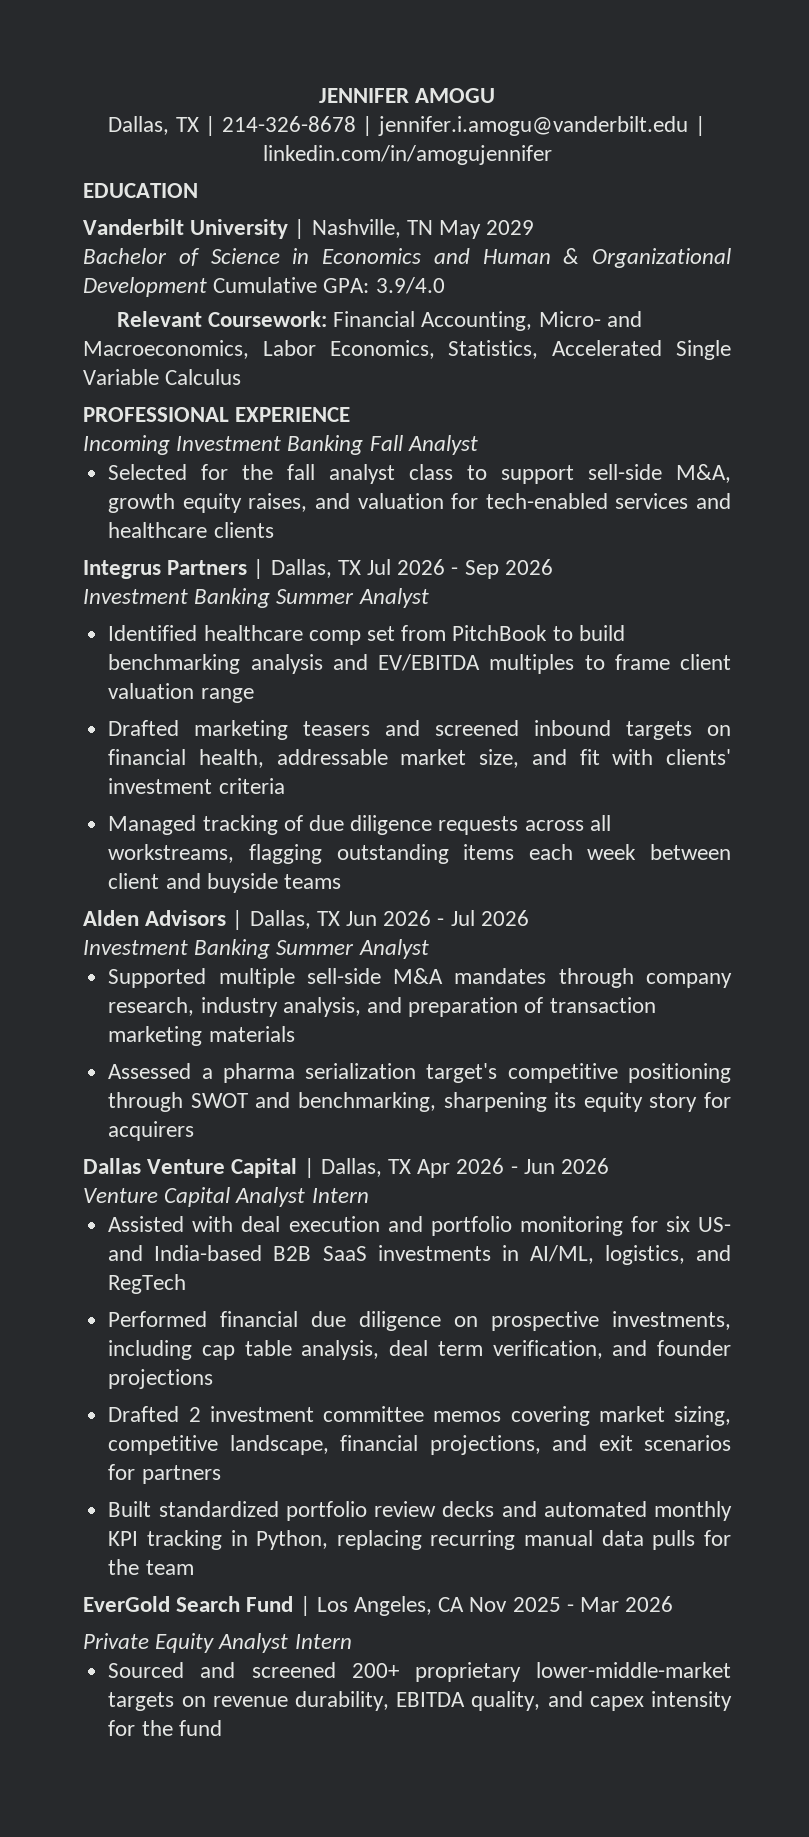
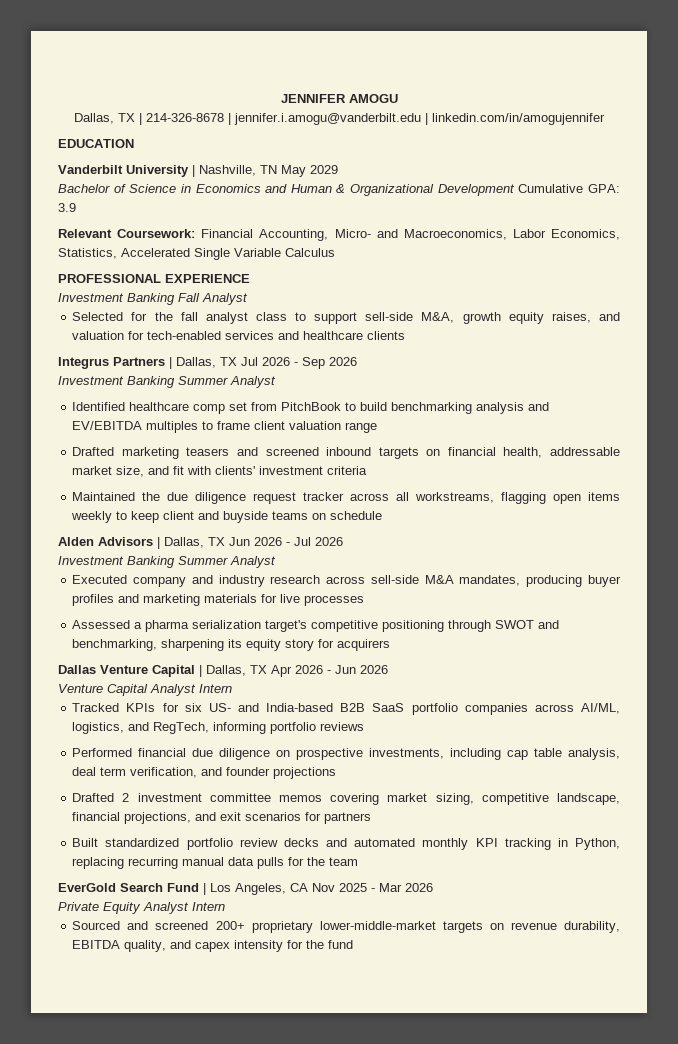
- Bachelor of Science in Economics and Human & Organizational Development Cumulative GPA: 3.9/4.0
+ Bachelor of Science in Economics and Human & Organizational Development Cumulative GPA: 3.9
- Incoming Investment Banking Fall Analyst
+ Investment Banking Fall Analyst
- Managed tracking of due diligence requests across all workstreams, flagging outstanding items each week between client and buyside teams
+ Maintained the due diligence request tracker across all workstreams, flagging open items weekly to keep client and buyside teams on schedule
- Supported multiple sell-side M&A mandates through company research, industry analysis, and preparation of transaction marketing materials
+ Executed company and industry research across sell-side M&A mandates, producing buyer profiles and marketing materials for live processes
- Assisted with deal execution and portfolio monitoring for six US- and India-based B2B SaaS investments in AI/ML, logistics, and RegTech
+ Tracked KPIs for six US- and India-based B2B SaaS portfolio companies across AI/ML, logistics, and RegTech, informing portfolio reviews

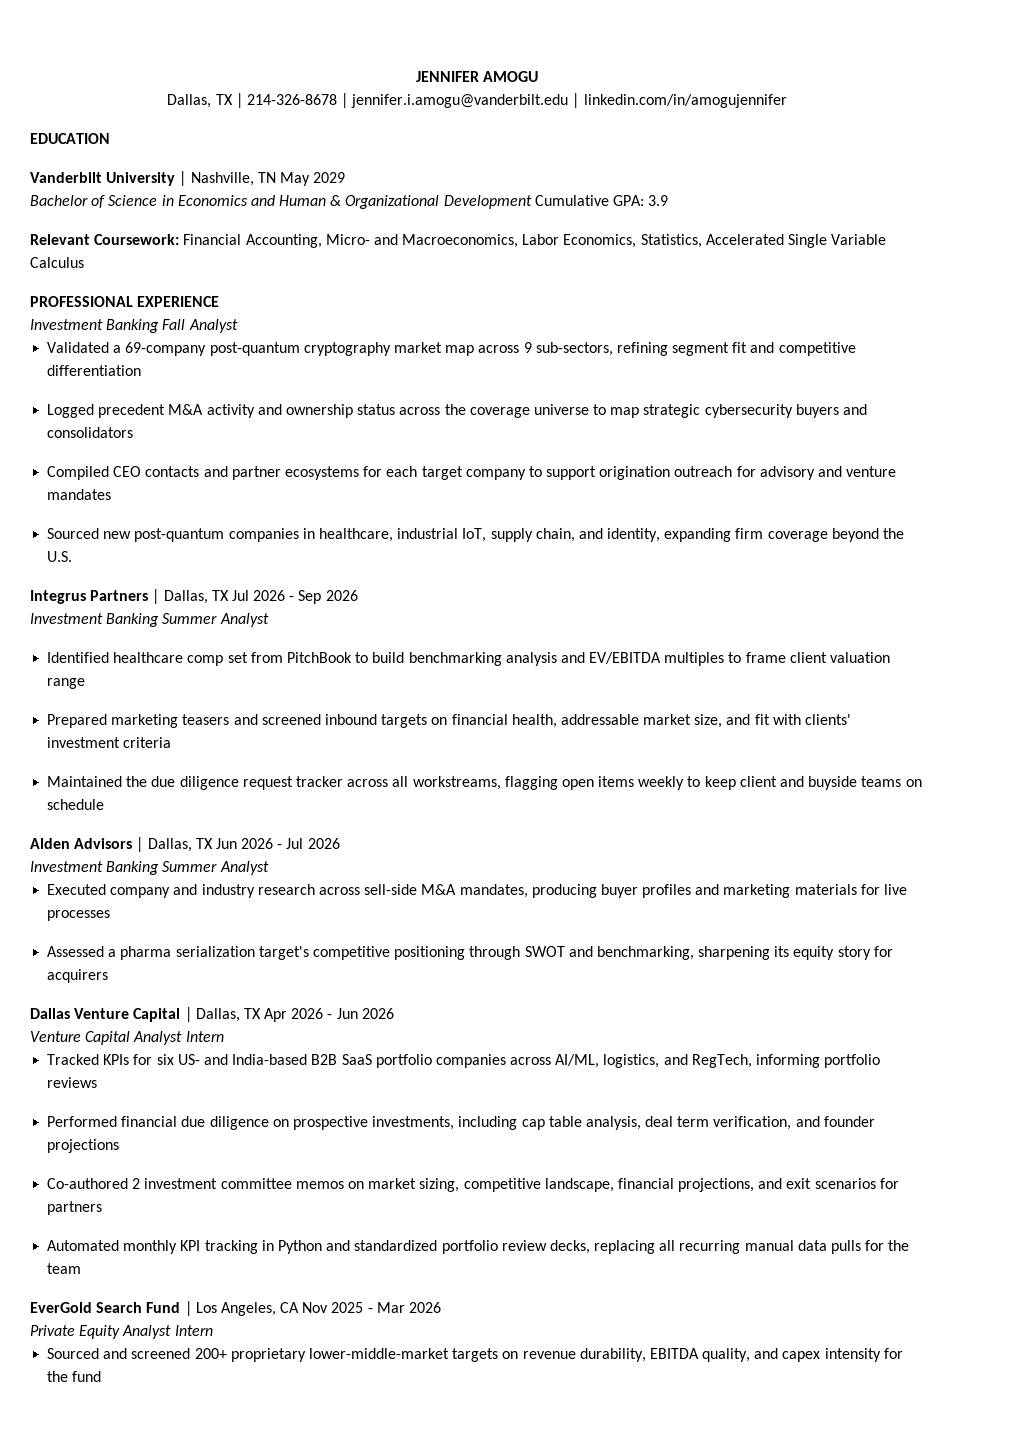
- Selected for the fall analyst class to support sell-side M&A, growth equity raises, and valuation for tech-enabled services and healthcare clients
+ Validated a 69-company post-quantum cryptography market map across 9 sub-sectors, refining segment fit and competitive differentiation
+ Logged precedent M&A activity and ownership status across the coverage universe to map strategic cybersecurity buyers and consolidators
+ Compiled CEO contacts and partner ecosystems for each target company to support origination outreach for advisory and venture mandates
+ Sourced new post-quantum companies in healthcare, industrial IoT, supply chain, and identity, expanding firm coverage beyond the U.S.
- Drafted marketing teasers and screened inbound targets on financial health, addressable market size, and fit with clients' investment criteria
+ Prepared marketing teasers and screened inbound targets on financial health, addressable market size, and fit with clients' investment criteria
- Drafted 2 investment committee memos covering market sizing, competitive landscape, financial projections, and exit scenarios for partners
+ Co-authored 2 investment committee memos on market sizing, competitive landscape, financial projections, and exit scenarios for partners
- Built standardized portfolio review decks and automated monthly KPI tracking in Python, replacing recurring manual data pulls for the team
+ Automated monthly KPI tracking in Python and standardized portfolio review decks, replacing all recurring manual data pulls for the team

